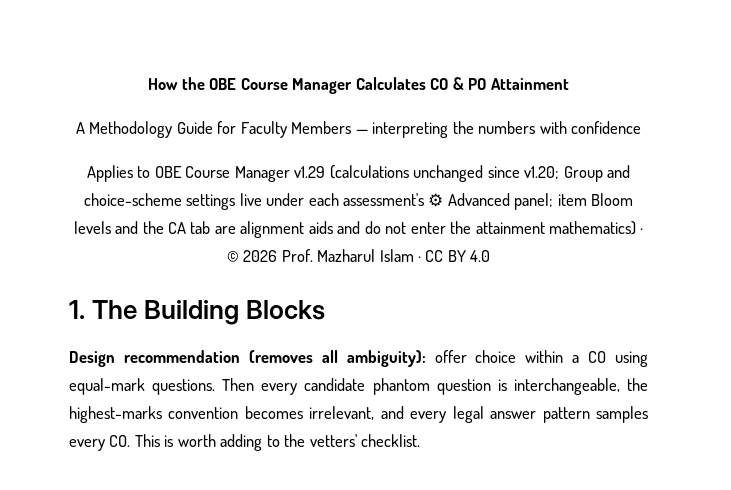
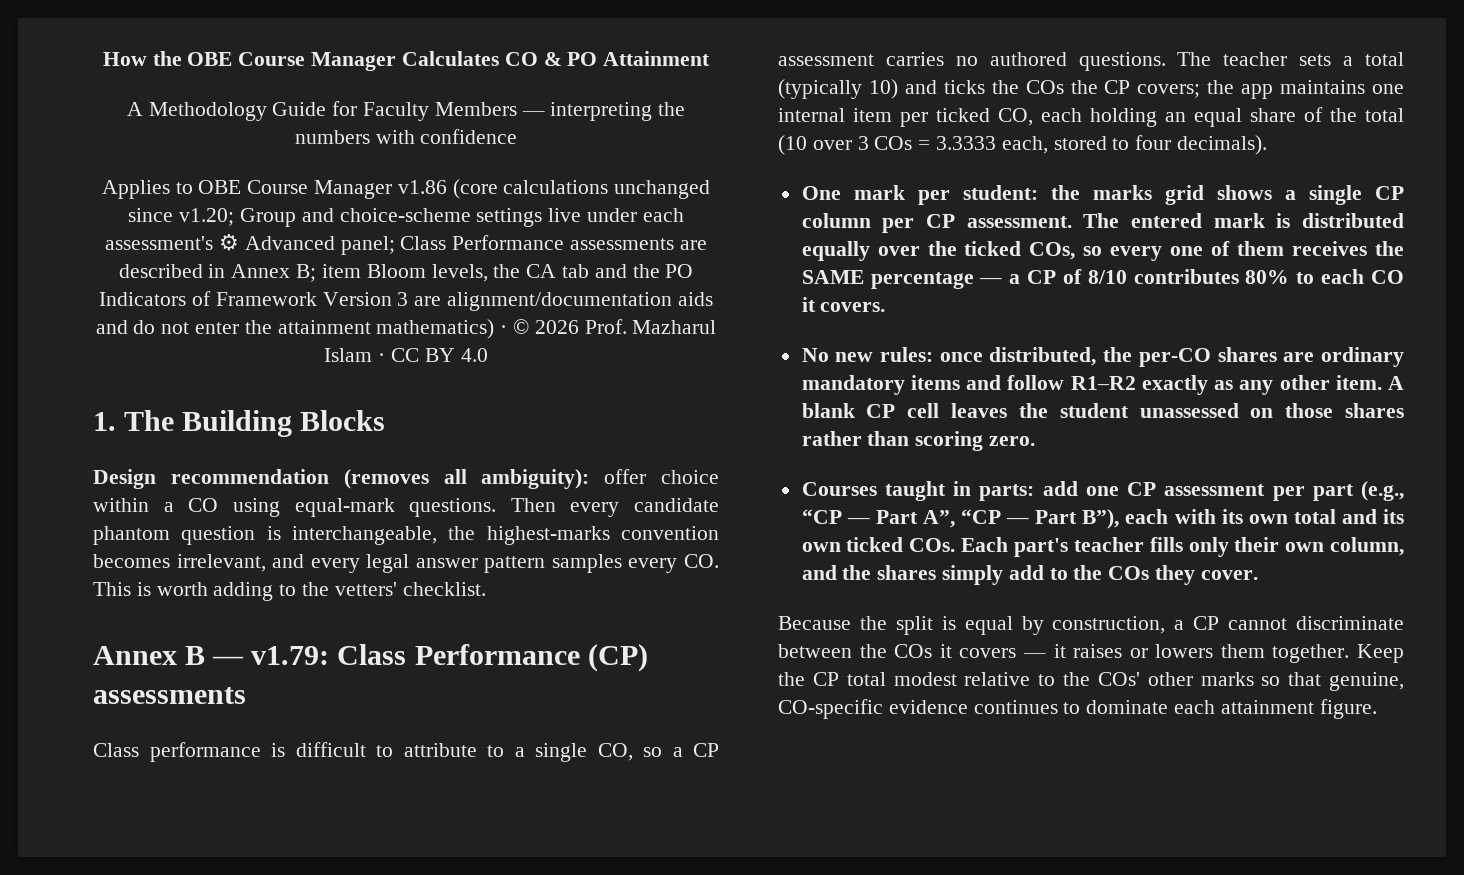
- Applies to OBE Course Manager v1.29 (calculations unchanged since v1.20; Group and choice-scheme settings live under each assessment's ⚙ Advanced panel; item Bloom levels and the CA tab are alignment aids and do not enter the attainment mathematics) · © 2026 Prof. Mazharul Islam · CC BY 4.0
+ Applies to OBE Course Manager v1.86 (core calculations unchanged since v1.20; Group and choice-scheme settings live under each assessment's ⚙ Advanced panel; Class Performance assessments are described in Annex B; item Bloom levels, the CA tab and the PO Indicators of Framework Version 3 are alignment/documentation aids and do not enter the attainment mathematics) · © 2026 Prof. Mazharul Islam · CC BY 4.0
+ Annex B — v1.79: Class Performance (CP) assessments
+ Class performance is difficult to attribute to a single CO, so a CP assessment carries no authored questions. The teacher sets a total (typically 10) and ticks the COs the CP covers; the app maintains one internal item per ticked CO, each holding an equal share of the total (10 over 3 COs = 3.3333 each, stored to four decimals).
+ One mark per student: the marks grid shows a single CP column per CP assessment. The entered mark is distributed equally over the ticked COs, so every one of them receives the SAME percentage — a CP of 8/10 contributes 80% to each CO it covers.
+ No new rules: once distributed, the per-CO shares are ordinary mandatory items and follow R1–R2 exactly as any other item. A blank CP cell leaves the student unassessed on those shares rather than scoring zero.
+ Courses taught in parts: add one CP assessment per part (e.g., “CP — Part A”, “CP — Part B”), each with its own total and its own ticked COs. Each part's teacher fills only their own column, and the shares simply add to the COs they cover.
+ Because the split is equal by construction, a CP cannot discriminate between the COs it covers — it raises or lowers them together. Keep the CP total modest relative to the COs' other marks so that genuine, CO-specific evidence continues to dominate each attainment figure.

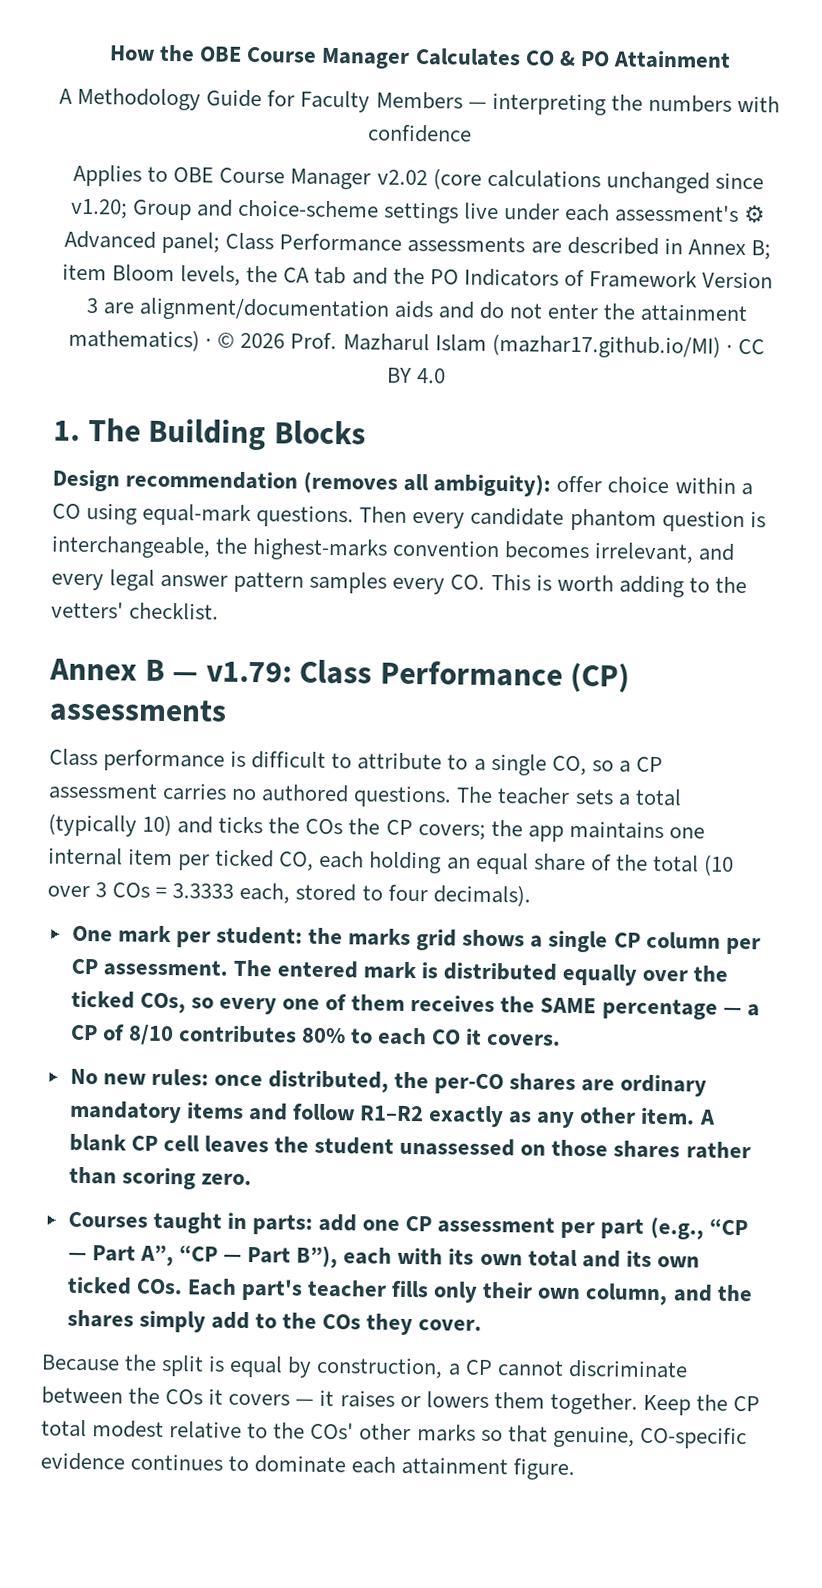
- Applies to OBE Course Manager v1.86 (core calculations unchanged since v1.20;
+ Applies to OBE Course Manager v2.02 (core calculations unchanged since v1.20;
- item Bloom levels, the CA tab and the PO Indicators of Framework Version 3 are alignment/documentation aids and do not enter the attainment mathematics) · © 2026 Prof. Mazharul Islam · CC BY 4.0
+ item Bloom levels, the CA tab and the PO Indicators of Framework Version 3 are alignment/documentation aids and do not enter the attainment mathematics) · © 2026 Prof. Mazharul Islam (mazhar17.github.io/MI) · CC BY 4.0

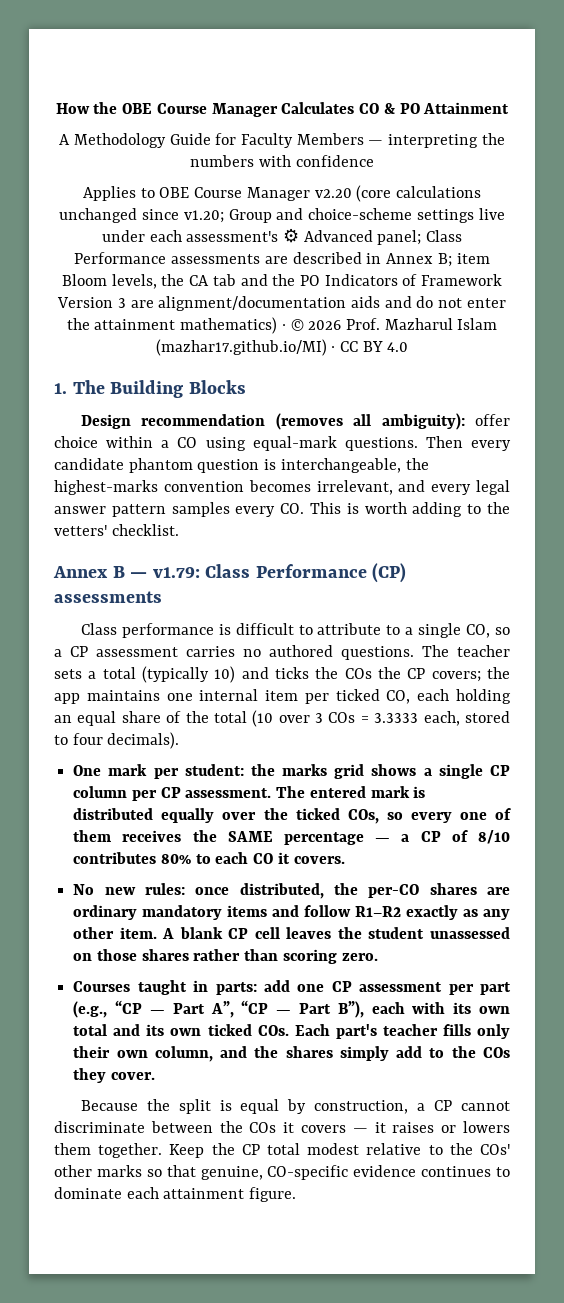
- Applies to OBE Course Manager v2.02 (core calculations unchanged since v1.20;
+ Applies to OBE Course Manager v2.20 (core calculations unchanged since v1.20;

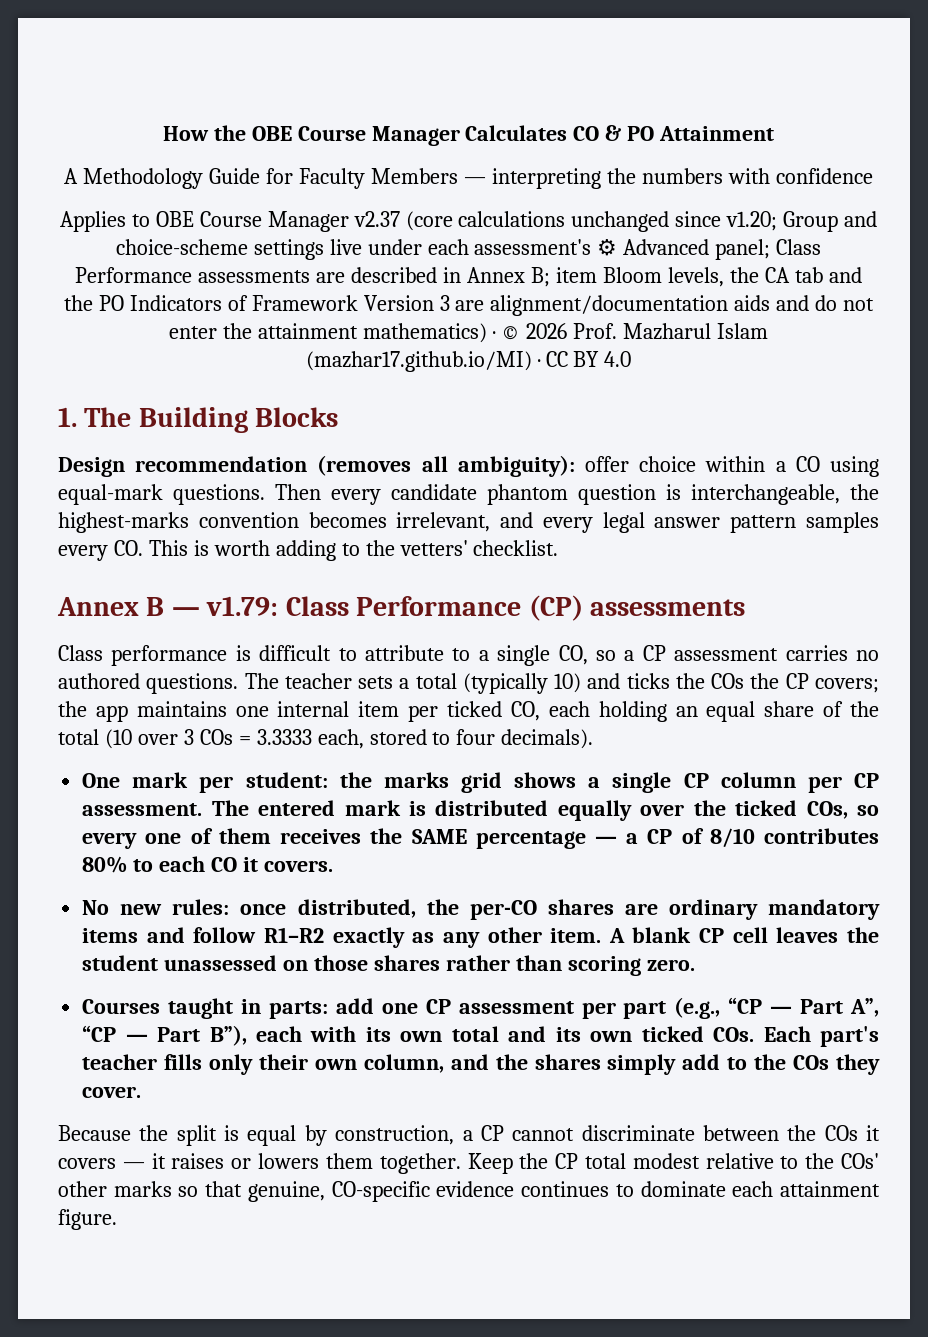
- Applies to OBE Course Manager v2.20 (core calculations unchanged since v1.20;
+ Applies to OBE Course Manager v2.37 (core calculations unchanged since v1.20;

